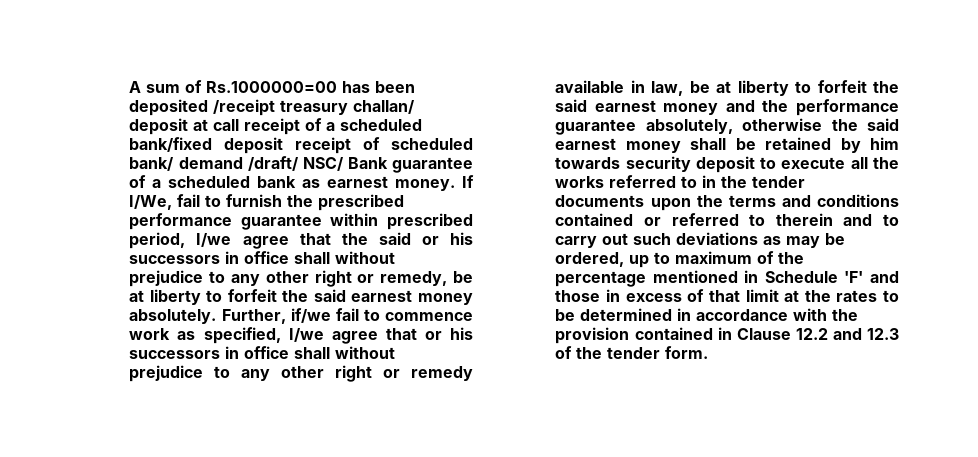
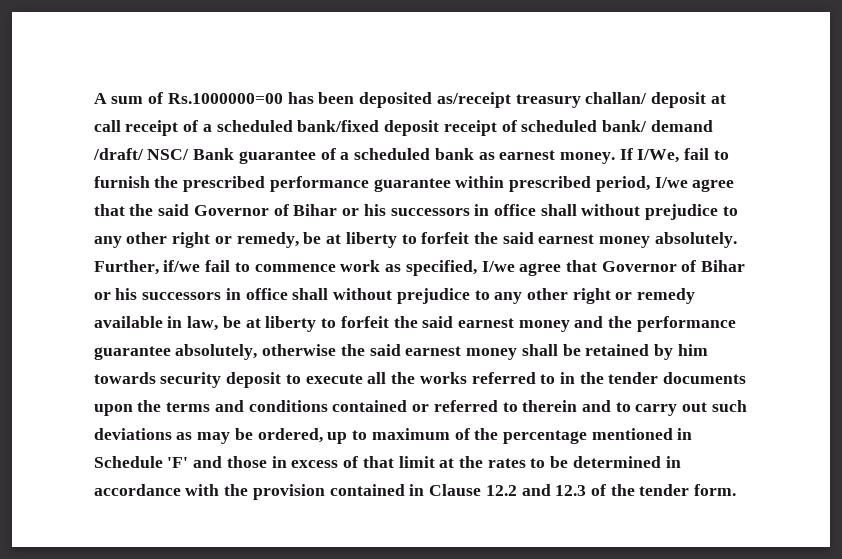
- A sum of Rs.1000000=00 has been deposited /receipt treasury challan/ deposit at call receipt of a scheduled bank/fixed deposit receipt of scheduled bank/ demand /draft/ NSC/ Bank guarantee of a scheduled bank as earnest money.
+ A sum of Rs.1000000=00 has been deposited as/receipt treasury challan/ deposit at call receipt of a scheduled bank/fixed deposit receipt of scheduled bank/ demand /draft/ NSC/ Bank guarantee of a scheduled bank as earnest money.
- If I/We, fail to furnish the prescribed performance guarantee within prescribed period, I/we agree that the said or his successors in office shall without prejudice to any other right or remedy, be at liberty to forfeit the said earnest money absolutely.
+ If I/We, fail to furnish the prescribed performance guarantee within prescribed period, I/we agree that the said Governor of Bihar or his successors in office shall without prejudice to any other right or remedy, be at liberty to forfeit the said earnest money absolutely.
- Further, if/we fail to commence work as specified, I/we agree that or his successors in office shall without prejudice to any other right or remedy available in law, be at liberty to forfeit the said earnest money and the performance guarantee absolutely, otherwise the said earnest money shall be retained by him towards security deposit to execute all the works referred to in the tender documents upon the terms and conditions contained or referred to therein and to carry out such deviations as may be ordered, up to maximum of the percentage mentioned in Schedule 'F' and those in excess of that limit at the rates to be determined in accordance with the provision contained in Clause 12.2 and 12.3 of the tender form.
+ Further, if/we fail to commence work as specified, I/we agree that Governor of Bihar or his successors in office shall without prejudice to any other right or remedy available in law, be at liberty to forfeit the said earnest money and the performance guarantee absolutely, otherwise the said earnest money shall be retained by him towards security deposit to execute all the works referred to in the tender documents upon the terms and conditions contained or referred to therein and to carry out such deviations as may be ordered, up to maximum of the percentage mentioned in Schedule 'F' and those in excess of that limit at the rates to be determined in accordance with the provision contained in Clause 12.2 and 12.3 of the tender form.

